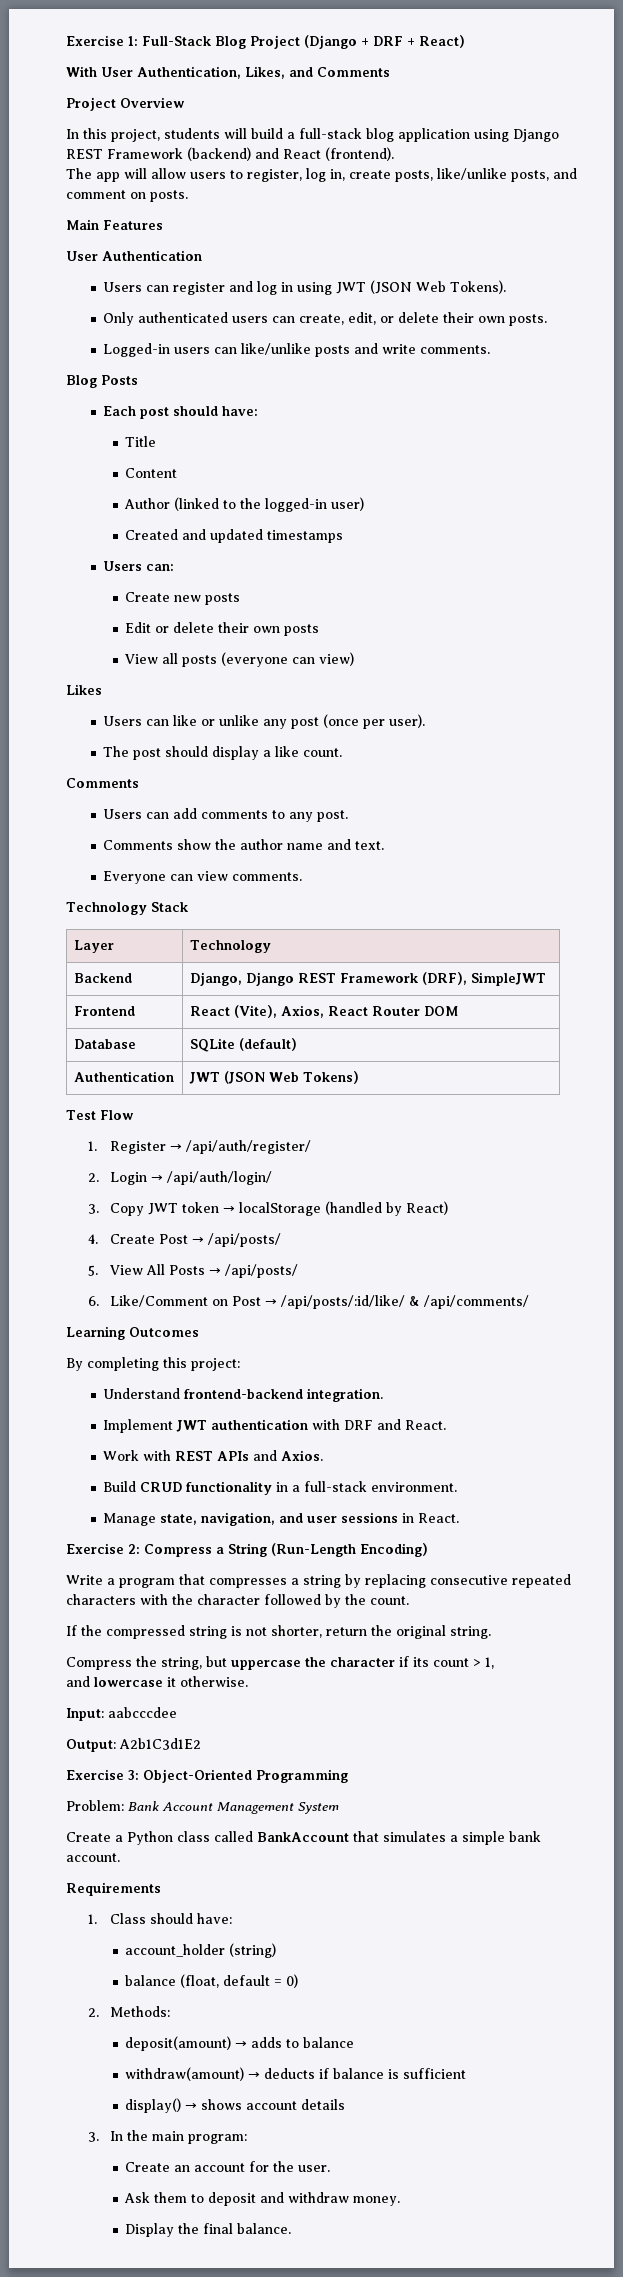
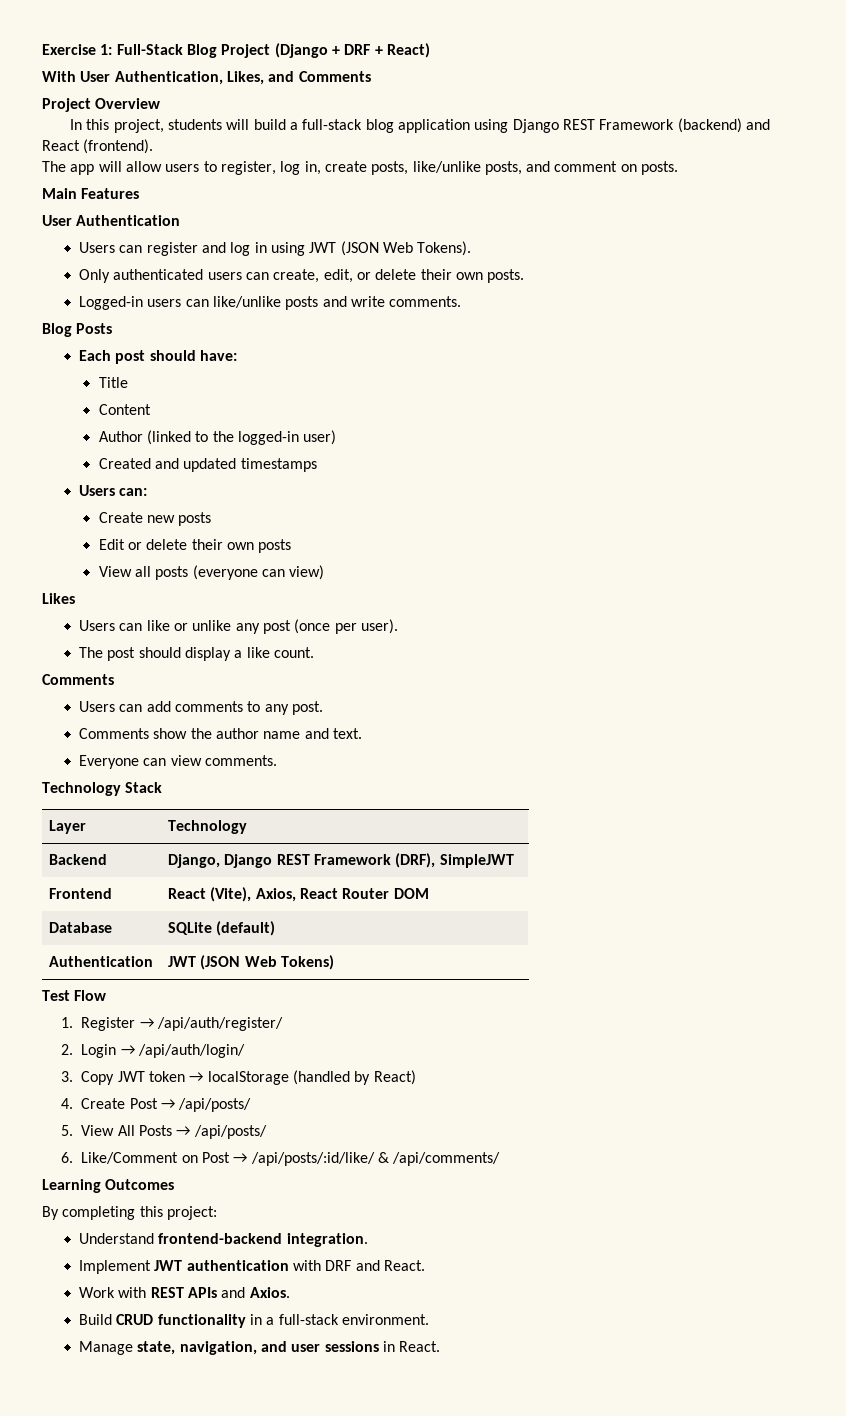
- Exercise 2: Compress a String (Run-Length Encoding)
- Write a program that compresses a string by replacing consecutive repeated characters with the character followed by the count.
- If the compressed string is not shorter, return the original string.
- Compress the string, but uppercase the character if its count > 1,
- and lowercase it otherwise.
- Input: aabcccdee
- Output: A2b1C3d1E2
- Exercise 3: Object-Oriented Programming
- Problem: Bank Account Management System
- Create a Python class called BankAccount that simulates a simple bank account.
- Requirements
- 1. Class should have:
- account_holder (string)
- balance (float, default = 0)
- 2. Methods:
- deposit(amount) → adds to balance
- withdraw(amount) → deducts if balance is sufficient
- display() → shows account details
- 3. In the main program:
- Create an account for the user.
- Ask them to deposit and withdraw money.
- Display the final balance.

